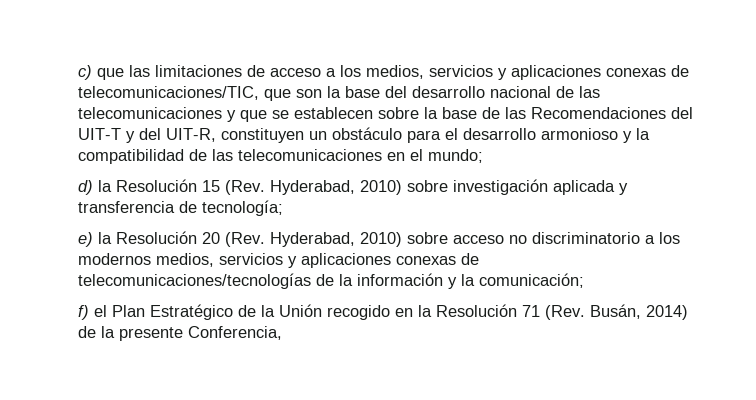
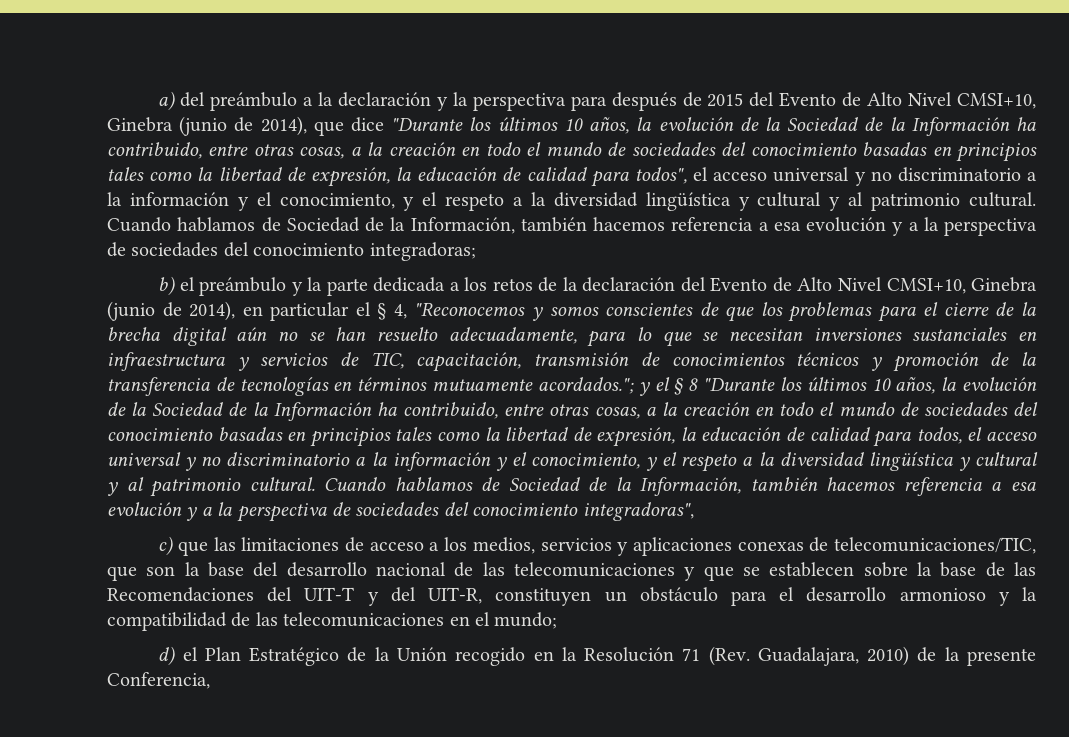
+ a) del preámbulo a la declaración y la perspectiva para después de 2015 del Evento de Alto Nivel CMSI+10, Ginebra (junio de 2014), que dice "Durante los últimos 10 años, la evolución de la Sociedad de la Información ha contribuido, entre otras cosas, a la creación en todo el mundo de sociedades del conocimiento basadas en principios tales como la libertad de expresión, la educación de calidad para todos", el acceso universal y no discriminatorio a la información y el conocimiento, y el respeto a la diversidad lingüística y cultural y al patrimonio cultural. Cuando hablamos de Sociedad de la Información, también hacemos referencia a esa evolución y a la perspectiva de sociedades del conocimiento integradoras;
+ b) el preámbulo y la parte dedicada a los retos de la declaración del Evento de Alto Nivel CMSI+10, Ginebra (junio de 2014), en particular el § 4, "Reconocemos y somos conscientes de que los problemas para el cierre de la brecha digital aún no se han resuelto adecuadamente, para lo que se necesitan inversiones sustanciales en infraestructura y servicios de TIC, capacitación, transmisión de conocimientos técnicos y promoción de la transferencia de tecnologías en términos mutuamente acordados."; y el § 8 "Durante los últimos 10 años, la evolución de la Sociedad de la Información ha contribuido, entre otras cosas, a la creación en todo el mundo de sociedades del conocimiento basadas en principios tales como la libertad de expresión, la educación de calidad para todos, el acceso universal y no discriminatorio a la información y el conocimiento, y el respeto a la diversidad lingüística y cultural y al patrimonio cultural. Cuando hablamos de Sociedad de la Información, también hacemos referencia a esa evolución y a la perspectiva de sociedades del conocimiento integradoras",
- d) la Resolución 15 (Rev. Hyderabad, 2010) sobre investigación aplicada y transferencia de tecnología;
- e) la Resolución 20 (Rev. Hyderabad, 2010) sobre acceso no discriminatorio a los modernos medios, servicios y aplicaciones conexas de telecomunicaciones/tecnologías de la información y la comunicación;
- f) el Plan Estratégico de la Unión recogido en la Resolución 71 (Rev. Busán, 2014) de la presente Conferencia,
+ d) el Plan Estratégico de la Unión recogido en la Resolución 71 (Rev. Guadalajara, 2010) de la presente Conferencia,

